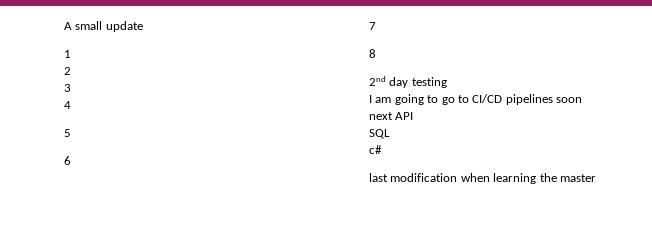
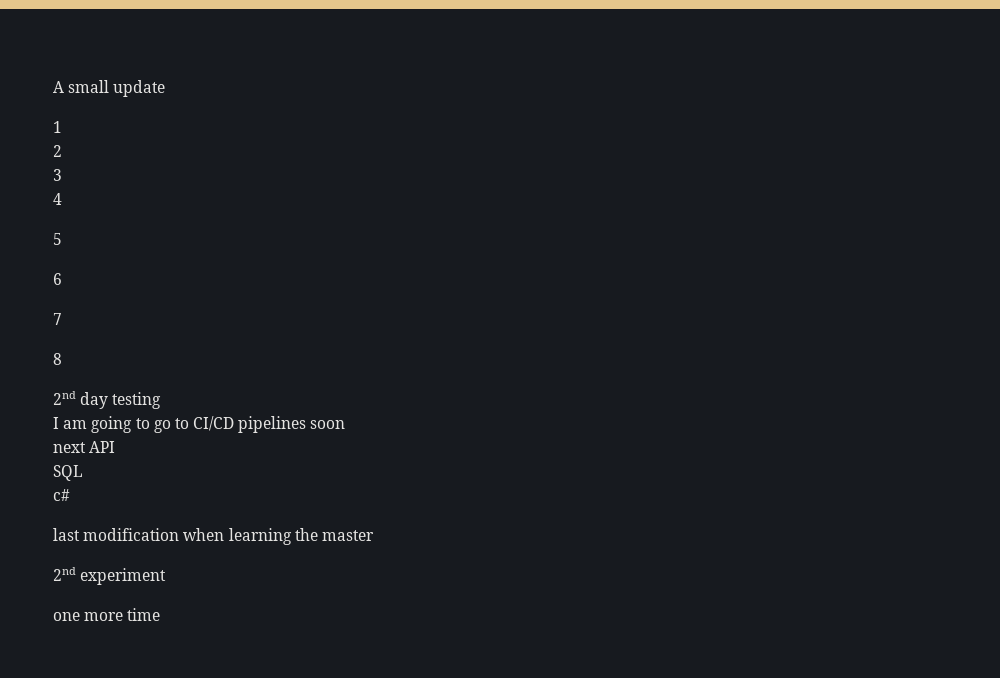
+ 2nd experiment
+ one more time

